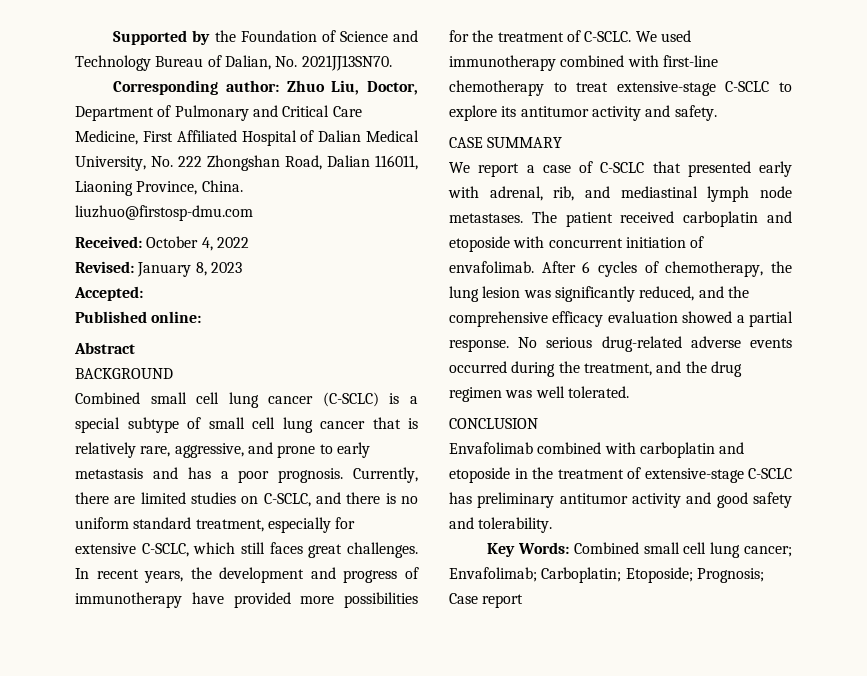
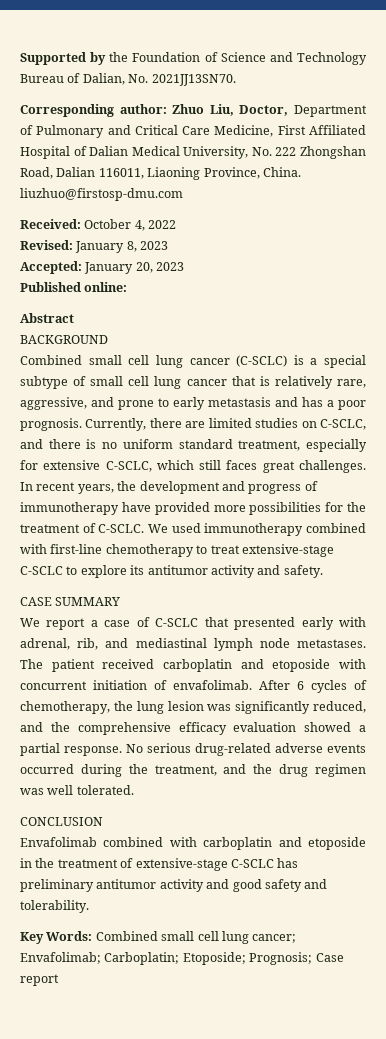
- Accepted:
+ Accepted: January 20, 2023

